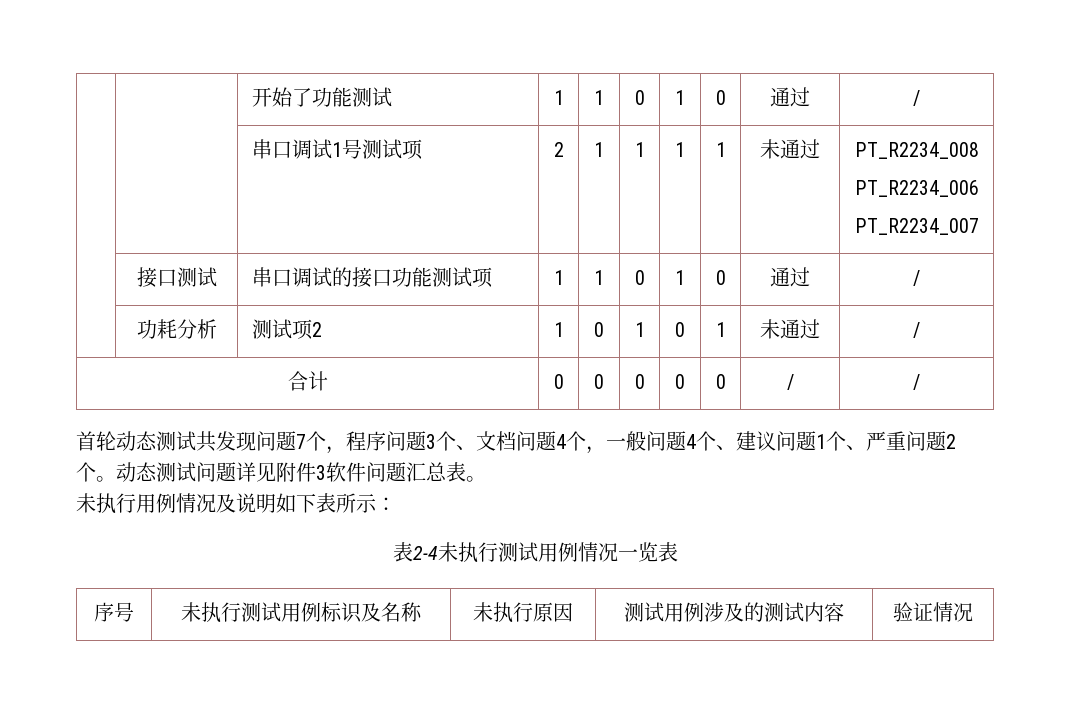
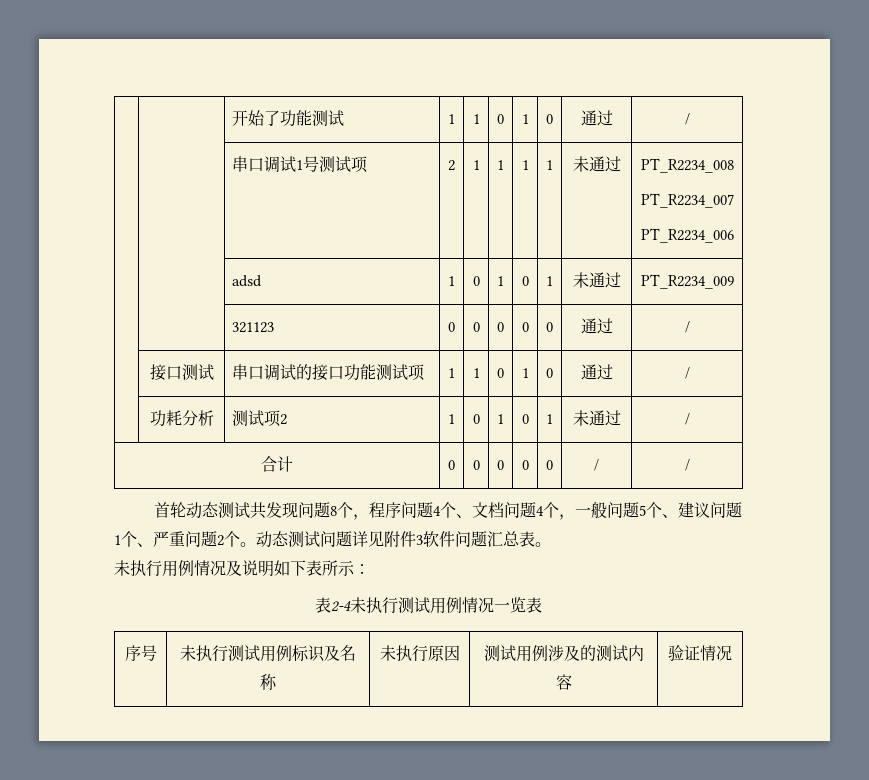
  | | 串口调试1号测试项 | 2 | 1 | 1 | 1 | 1 | 未通过 | PT_R2234_008
+ PT_R2234_007
  PT_R2234_006
- PT_R2234_007
+ | | adsd | 1 | 0 | 1 | 0 | 1 | 未通过 | PT_R2234_009
+ | | 321123 | 0 | 0 | 0 | 0 | 0 | 通过 | /
- 首轮动态测试共发现问题7个，程序问题3个、文档问题4个，一般问题4个、建议问题1个、严重问题2个。
+ 首轮动态测试共发现问题8个，程序问题4个、文档问题4个，一般问题5个、建议问题1个、严重问题2个。

